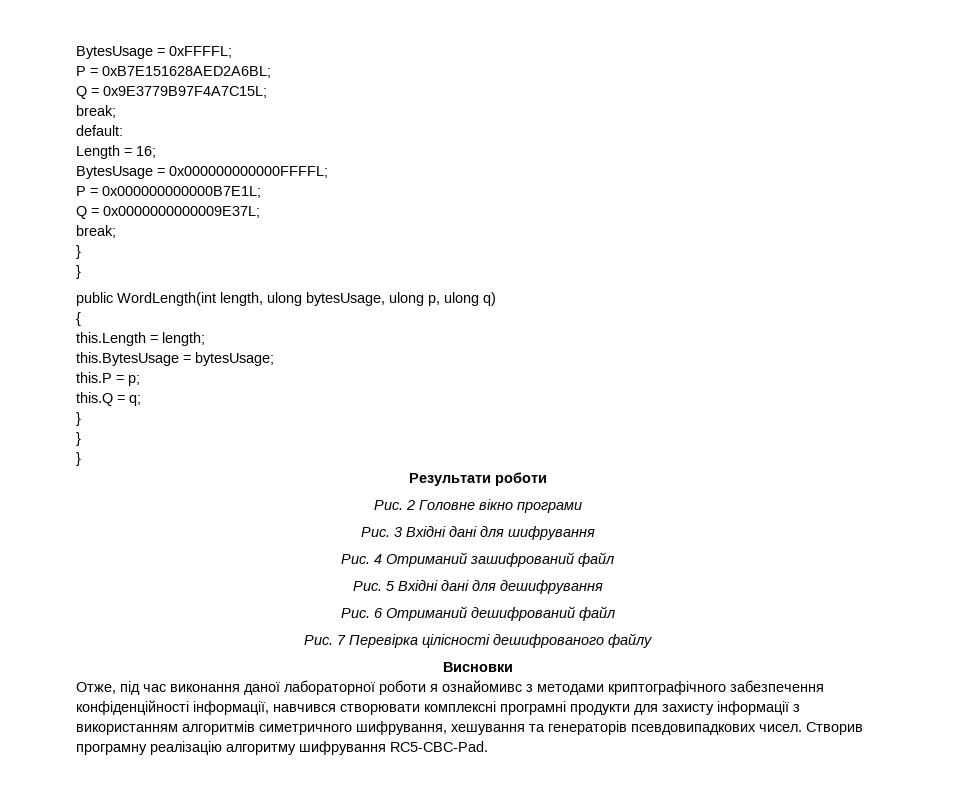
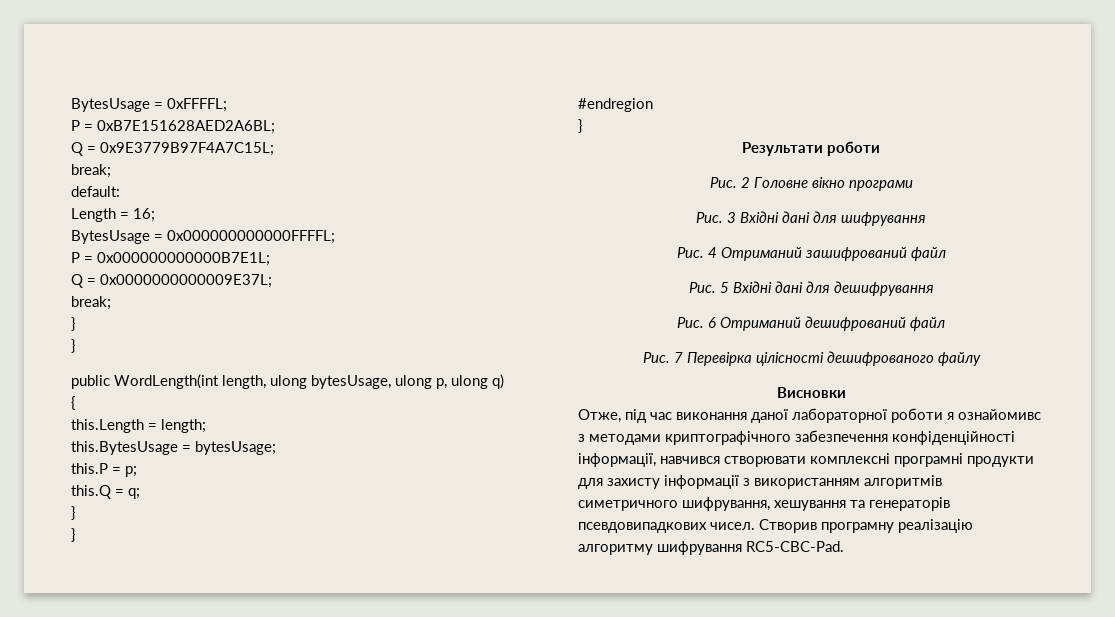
+ #endregion

